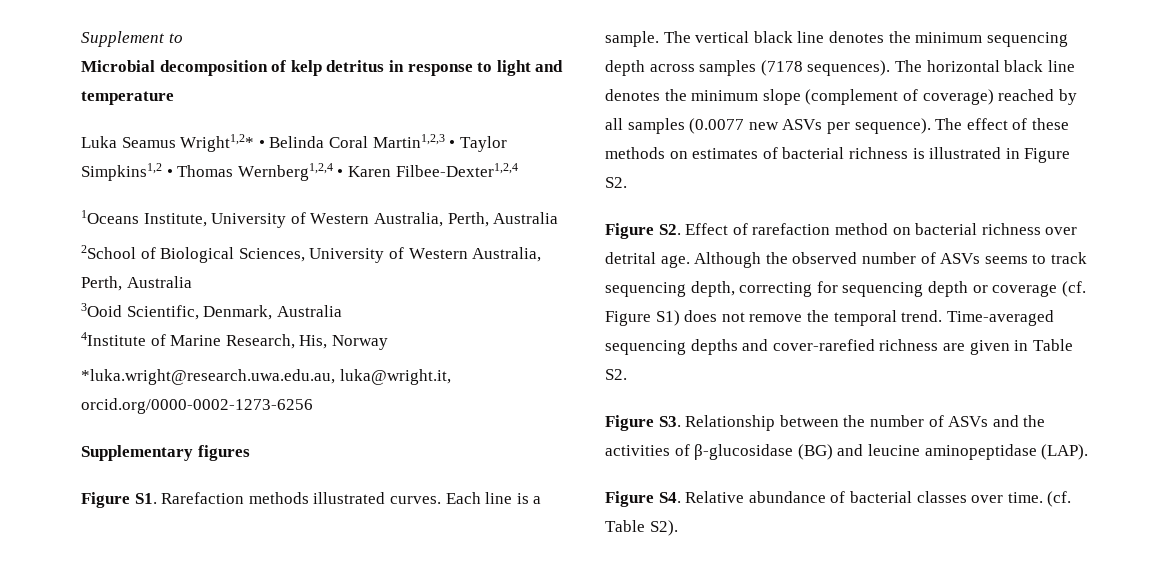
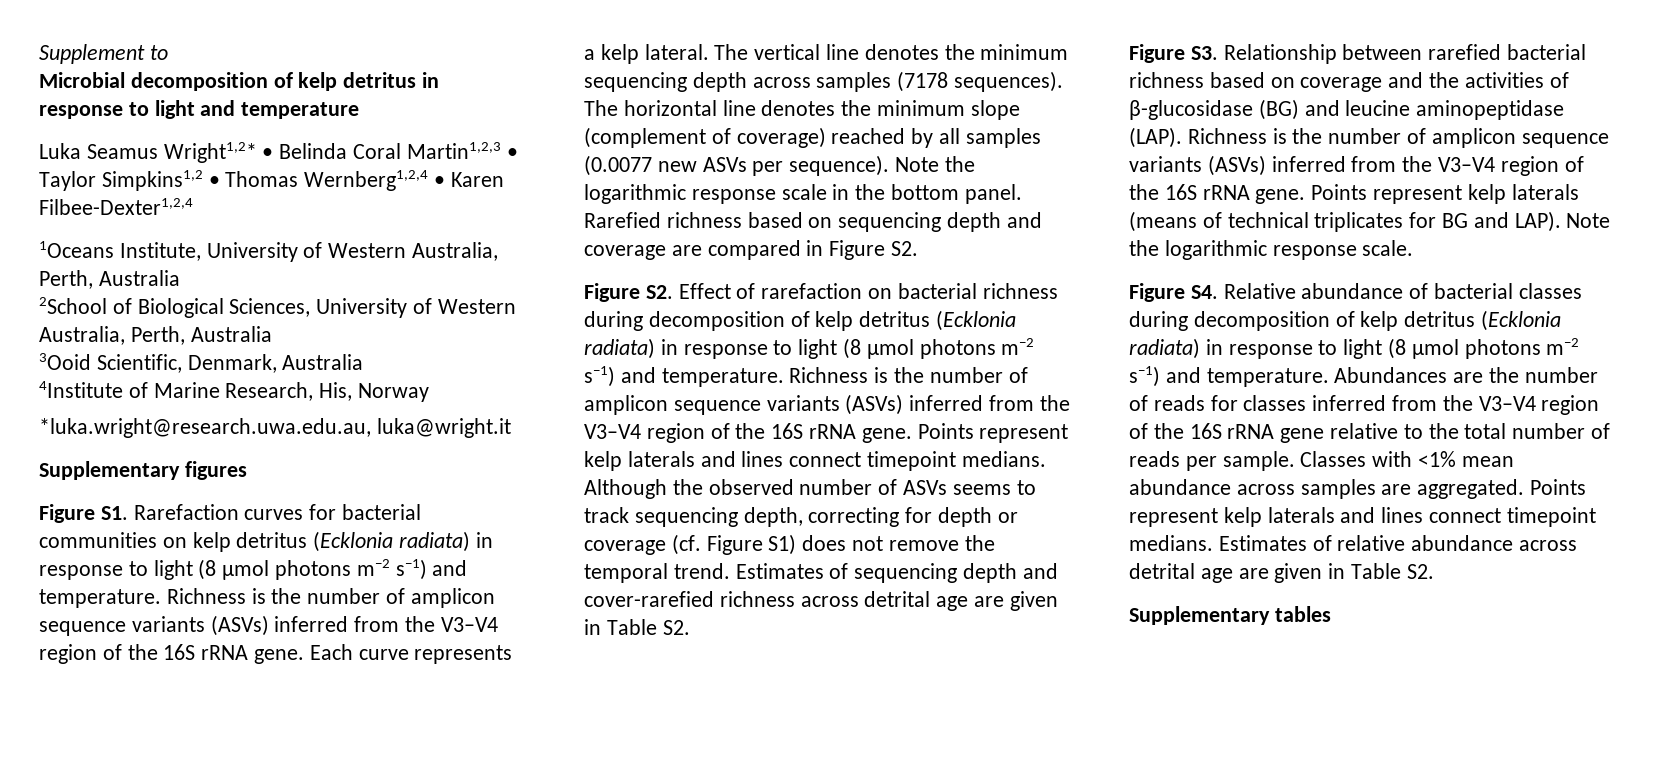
- *luka.wright@research.uwa.edu.au, luka@wright.it, orcid.org/0000-0002-1273-6256
+ *luka.wright@research.uwa.edu.au, luka@wright.it
- Figure S1. Rarefaction methods illustrated curves. Each line is a sample.
+ Figure S1. Rarefaction curves for bacterial communities on kelp detritus (Ecklonia radiata) in response to light (8 µmol photons m−2 s−1) and temperature. Richness is the number of amplicon sequence variants (ASVs) inferred from the V3–V4 region of the 16S rRNA gene. Each curve represents a kelp lateral.
- The vertical black line denotes the minimum sequencing depth across samples (7178 sequences).
+ The vertical line denotes the minimum sequencing depth across samples (7178 sequences).
- The horizontal black line denotes the minimum slope (complement of coverage) reached by all samples (0.0077 new ASVs per sequence).
+ The horizontal line denotes the minimum slope (complement of coverage) reached by all samples (0.0077 new ASVs per sequence).
- The effect of these methods on estimates of bacterial richness is illustrated in Figure S2.
+ Note the logarithmic response scale in the bottom panel. Rarefied richness based on sequencing depth and coverage are compared in Figure S2.
- Figure S2. Effect of rarefaction method on bacterial richness over detrital age.
+ Figure S2. Effect of rarefaction on bacterial richness during decomposition of kelp detritus (Ecklonia radiata) in response to light (8 µmol photons m−2 s−1) and temperature. Richness is the number of amplicon sequence variants (ASVs) inferred from the V3–V4 region of the 16S rRNA gene. Points represent kelp laterals and lines connect timepoint medians.
- Although the observed number of ASVs seems to track sequencing depth, correcting for sequencing depth or coverage (cf. Figure S1) does not remove the temporal trend.
+ Although the observed number of ASVs seems to track sequencing depth, correcting for depth or coverage (cf. Figure S1) does not remove the temporal trend.
- Time-averaged sequencing depths and cover-rarefied richness are given in Table S2.
+ Estimates of sequencing depth and cover-rarefied richness across detrital age are given in Table S2.
- Figure S3. Relationship between the number of ASVs and the activities of β-glucosidase (BG) and leucine aminopeptidase (LAP).
+ Figure S3. Relationship between rarefied bacterial richness based on coverage and the activities of β-glucosidase (BG) and leucine aminopeptidase (LAP). Richness is the number of amplicon sequence variants (ASVs) inferred from the V3–V4 region of the 16S rRNA gene. Points represent kelp laterals (means of technical triplicates for BG and LAP). Note the logarithmic response scale.
- Figure S4. Relative abundance of bacterial classes over time. (cf. Table S2).
+ Figure S4. Relative abundance of bacterial classes during decomposition of kelp detritus (Ecklonia radiata) in response to light (8 µmol photons m−2 s−1) and temperature. Abundances are the number of reads for classes inferred from the V3–V4 region of the 16S rRNA gene relative to the total number of reads per sample. Classes with <1% mean abundance across samples are aggregated. Points represent kelp laterals and lines connect timepoint medians. Estimates of relative abundance across detrital age are given in Table S2.
+ Supplementary tables

